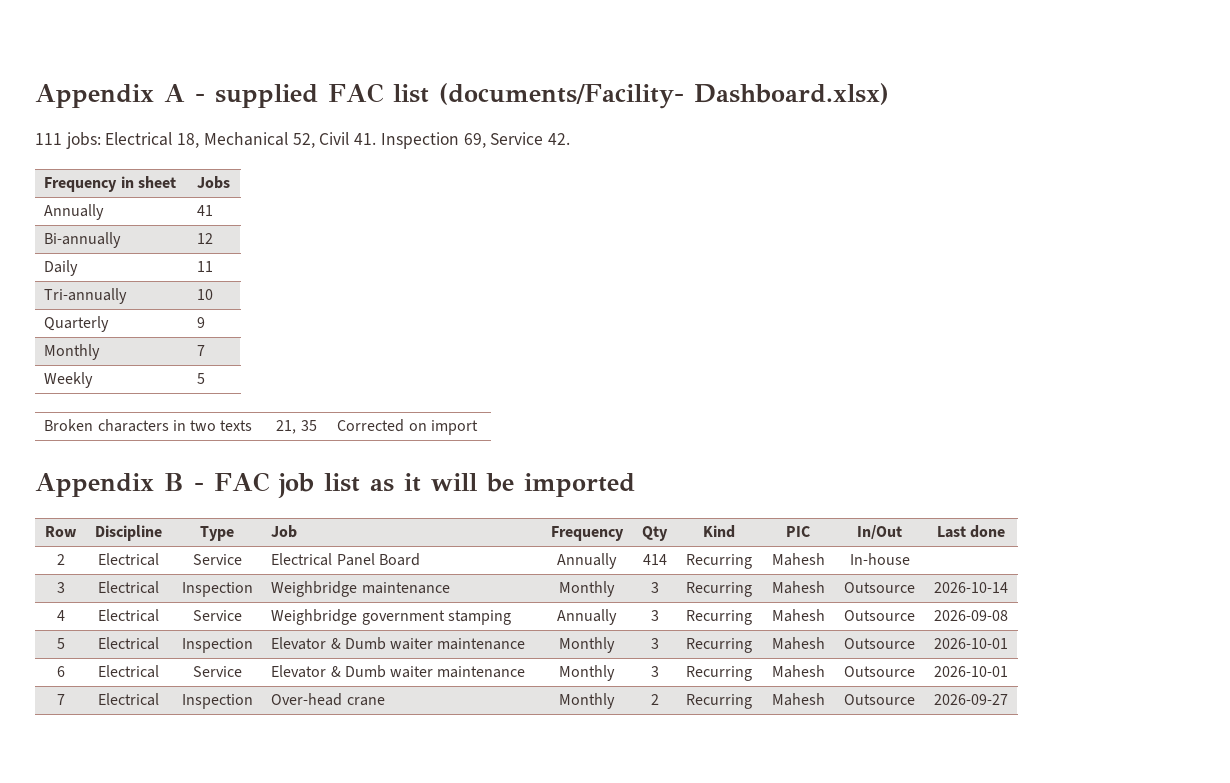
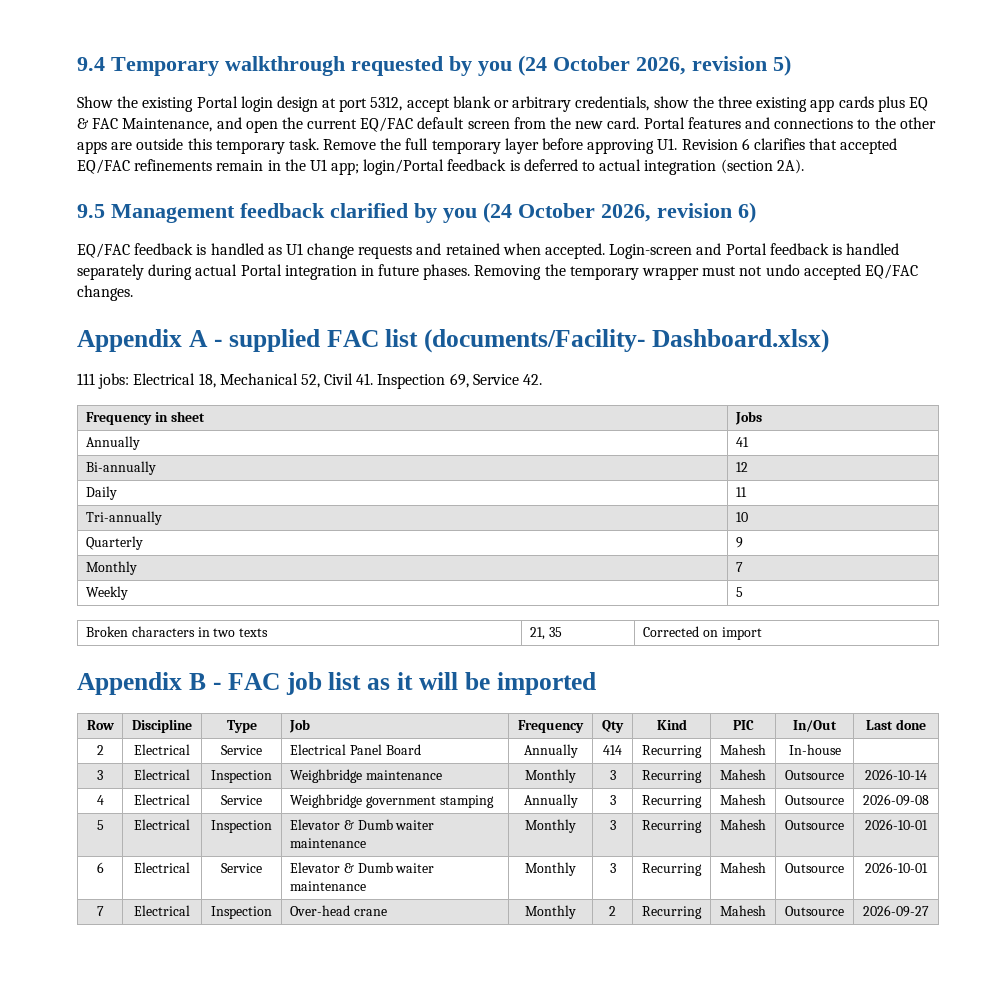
+ 9.4 Temporary walkthrough requested by you (24 October 2026, revision 5)
+ Show the existing Portal login design at port 5312, accept blank or arbitrary credentials, show the three existing app cards plus EQ & FAC Maintenance, and open the current EQ/FAC default screen from the new card. Portal features and connections to the other apps are outside this temporary task. Remove the full temporary layer before approving U1. Revision 6 clarifies that accepted EQ/FAC refinements remain in the U1 app; login/Portal feedback is deferred to actual integration (section 2A).
+ 9.5 Management feedback clarified by you (24 October 2026, revision 6)
+ EQ/FAC feedback is handled as U1 change requests and retained when accepted. Login-screen and Portal feedback is handled separately during actual Portal integration in future phases. Removing the temporary wrapper must not undo accepted EQ/FAC changes.

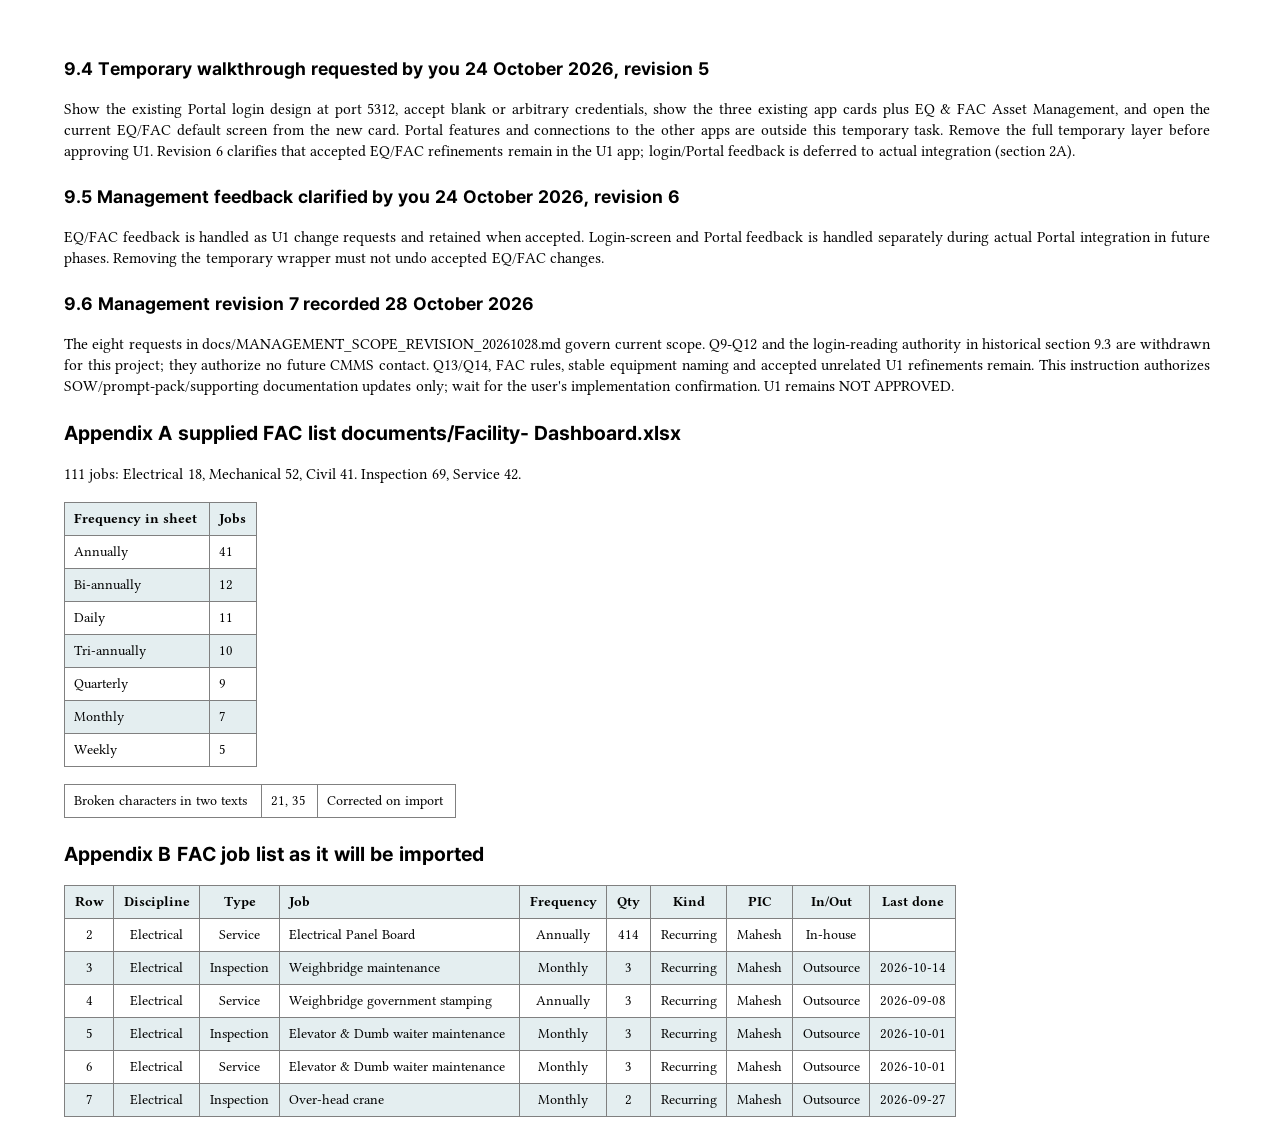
- 9.4 Temporary walkthrough requested by you (24 October 2026, revision 5)
+ 9.4 Temporary walkthrough requested by you 24 October 2026, revision 5
- Show the existing Portal login design at port 5312, accept blank or arbitrary credentials, show the three existing app cards plus EQ & FAC Maintenance, and open the current EQ/FAC default screen from the new card.
+ Show the existing Portal login design at port 5312, accept blank or arbitrary credentials, show the three existing app cards plus EQ & FAC Asset Management, and open the current EQ/FAC default screen from the new card.
- 9.5 Management feedback clarified by you (24 October 2026, revision 6)
+ 9.5 Management feedback clarified by you 24 October 2026, revision 6
+ 9.6 Management revision 7 recorded 28 October 2026
+ The eight requests in docs/MANAGEMENT_SCOPE_REVISION_20261028.md govern current scope. Q9-Q12 and the login-reading authority in historical section 9.3 are withdrawn for this project; they authorize no future CMMS contact. Q13/Q14, FAC rules, stable equipment naming and accepted unrelated U1 refinements remain. This instruction authorizes SOW/prompt-pack/supporting documentation updates only; wait for the user's implementation confirmation. U1 remains NOT APPROVED.
- Appendix A - supplied FAC list (documents/Facility- Dashboard.xlsx)
+ Appendix A supplied FAC list documents/Facility- Dashboard.xlsx
- Appendix B - FAC job list as it will be imported
+ Appendix B FAC job list as it will be imported

